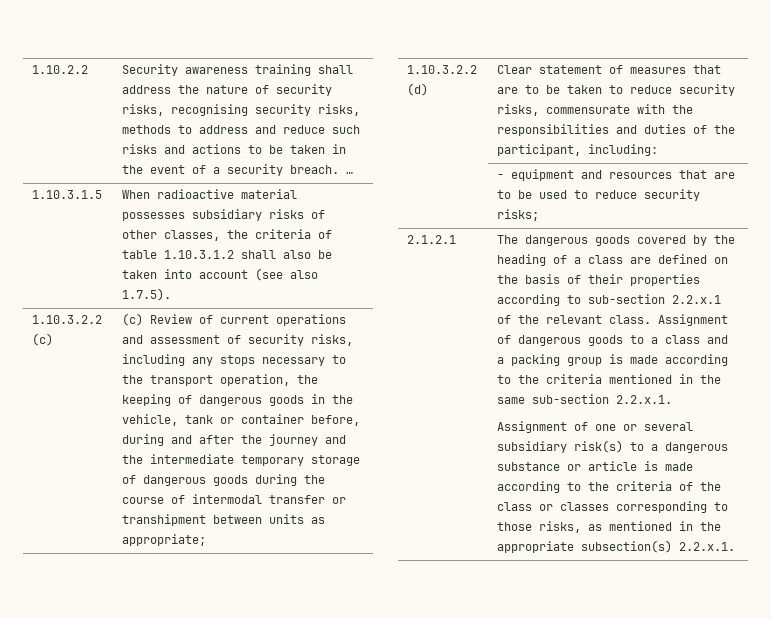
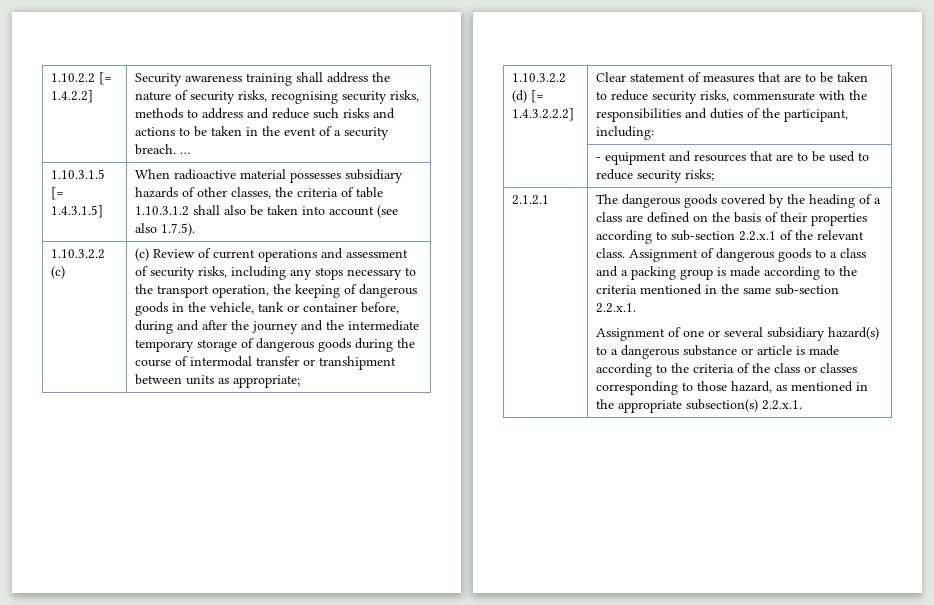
- 1.10.2.2 | Security awareness training shall address the nature of security risks, recognising security risks, methods to address and reduce such risks and actions to be taken in the event of a security breach. …
+ 1.10.2.2 [= 1.4.2.2] | Security awareness training shall address the nature of security risks, recognising security risks, methods to address and reduce such risks and actions to be taken in the event of a security breach. …
- 1.10.3.1.5 | When radioactive material possesses subsidiary risks of other classes, the criteria of table 1.10.3.1.2 shall also be taken into account (see also 1.7.5).
+ 1.10.3.1.5 [= 1.4.3.1.5] | When radioactive material possesses subsidiary hazards of other classes, the criteria of table 1.10.3.1.2 shall also be taken into account (see also 1.7.5).
- 1.10.3.2.2 (d) | Clear statement of measures that are to be taken to reduce security risks, commensurate with the responsibilities and duties of the participant, including:
+ 1.10.3.2.2 (d) [= 1.4.3.2.2.2] | Clear statement of measures that are to be taken to reduce security risks, commensurate with the responsibilities and duties of the participant, including:
- Assignment of one or several subsidiary risk(s) to a dangerous substance or article is made according to the criteria of the class or classes corresponding to those risks, as mentioned in the appropriate subsection(s) 2.2.x.1.
+ Assignment of one or several subsidiary hazard(s) to a dangerous substance or article is made according to the criteria of the class or classes corresponding to those hazard, as mentioned in the appropriate subsection(s) 2.2.x.1.

